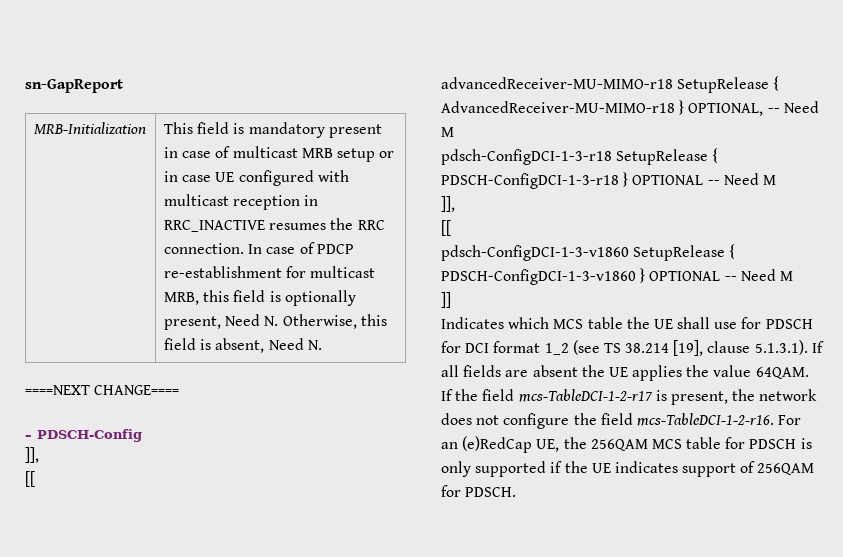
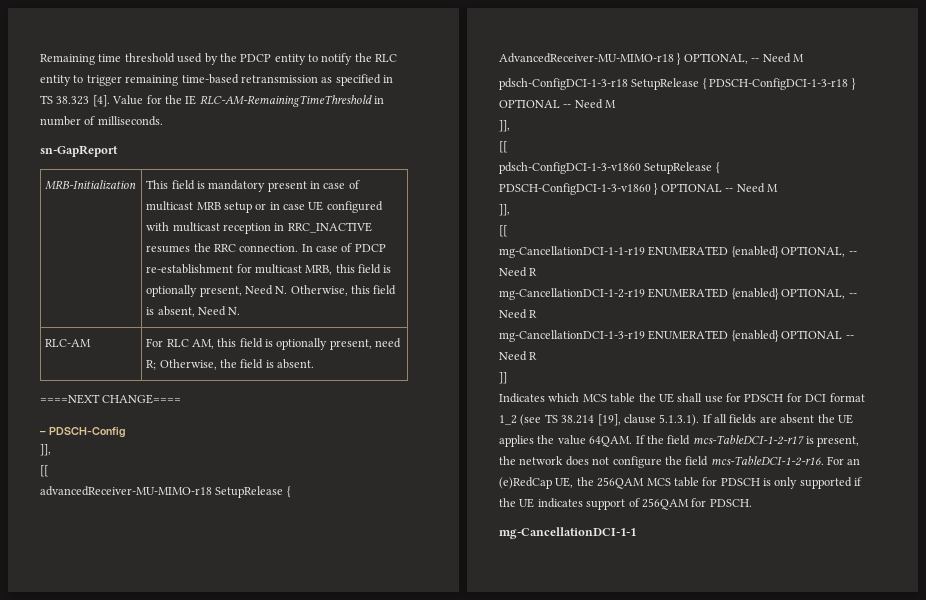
+ Remaining time threshold used by the PDCP entity to notify the RLC entity to trigger remaining time-based retransmission as specified in TS 38.323 [4]. Value for the IE RLC-AM-RemainingTimeThreshold in number of milliseconds.
+ RLC-AM | For RLC AM, this field is optionally present, need R; Otherwise, the field is absent.
  pdsch-ConfigDCI-1-3-v1860 SetupRelease { PDSCH-ConfigDCI-1-3-v1860 } OPTIONAL -- Need M
+ ]],
+ [[
+ mg-CancellationDCI-1-1-r19 ENUMERATED {enabled} OPTIONAL, -- Need R
+ mg-CancellationDCI-1-2-r19 ENUMERATED {enabled} OPTIONAL, -- Need R
+ mg-CancellationDCI-1-3-r19 ENUMERATED {enabled} OPTIONAL -- Need R
+ mg-CancellationDCI-1-1

